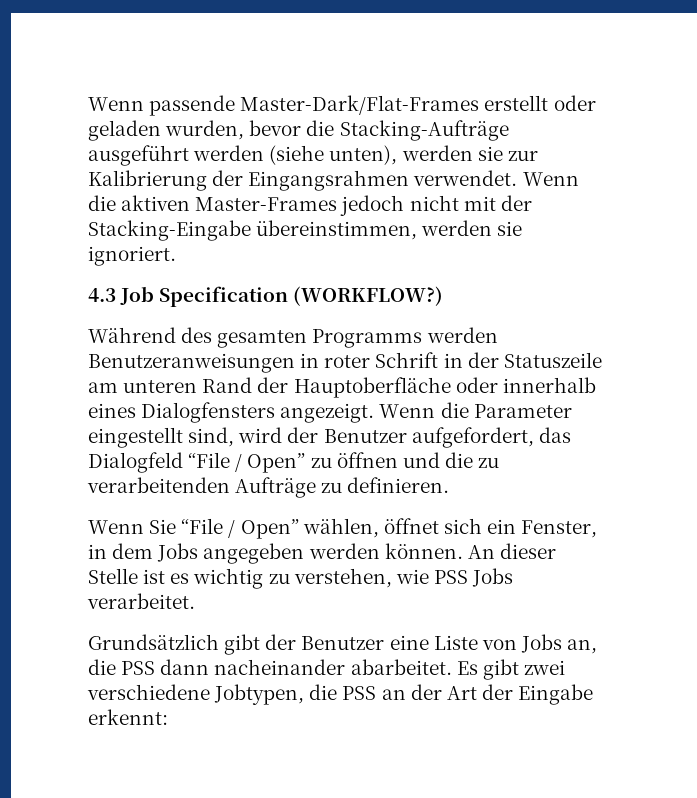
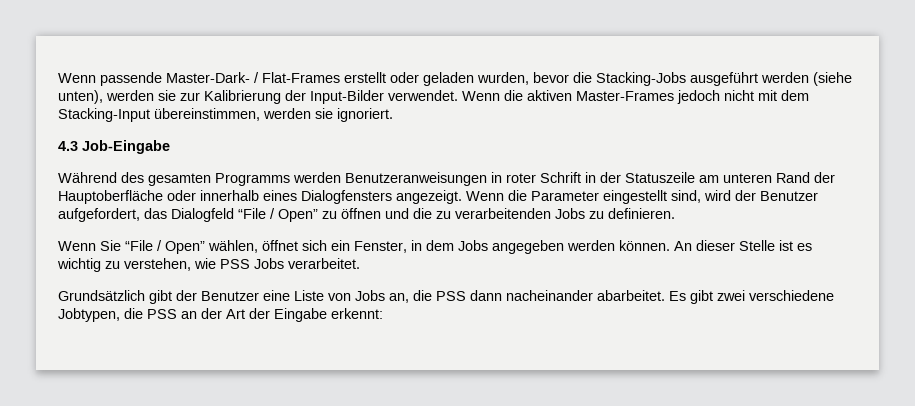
- Wenn passende Master-Dark/Flat-Frames erstellt oder geladen wurden, bevor die Stacking-Aufträge ausgeführt werden (siehe unten), werden sie zur Kalibrierung der Eingangsrahmen verwendet.
+ Wenn passende Master-Dark- / Flat-Frames erstellt oder geladen wurden, bevor die Stacking-Jobs ausgeführt werden (siehe unten), werden sie zur Kalibrierung der Input-Bilder verwendet.
- Wenn die aktiven Master-Frames jedoch nicht mit der Stacking-Eingabe übereinstimmen, werden sie ignoriert.
+ Wenn die aktiven Master-Frames jedoch nicht mit dem Stacking-Input übereinstimmen, werden sie ignoriert.
- 4.3 Job Specification (WORKFLOW?)
+ 4.3 Job-Eingabe
- Wenn die Parameter eingestellt sind, wird der Benutzer aufgefordert, das Dialogfeld “File / Open” zu öffnen und die zu verarbeitenden Aufträge zu definieren.
+ Wenn die Parameter eingestellt sind, wird der Benutzer aufgefordert, das Dialogfeld “File / Open” zu öffnen und die zu verarbeitenden Jobs zu definieren.

